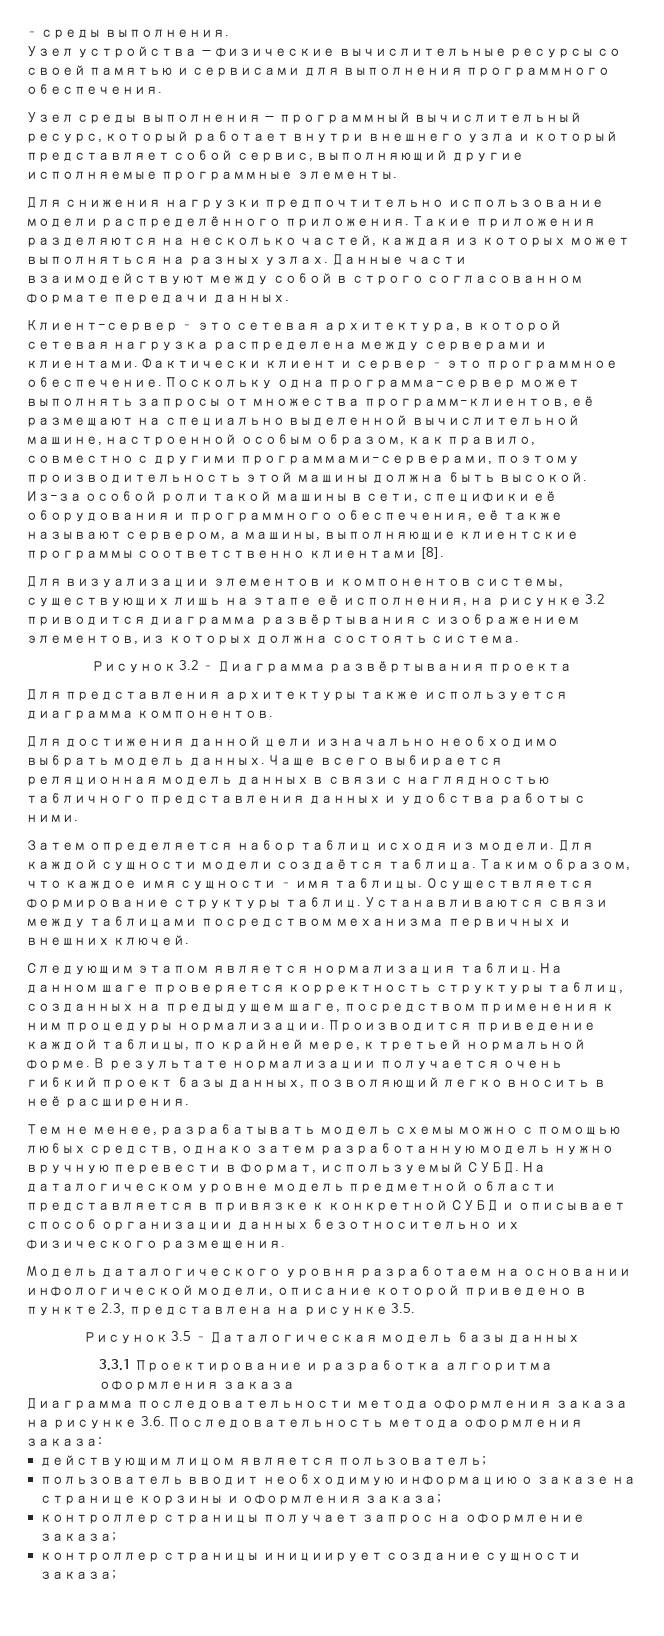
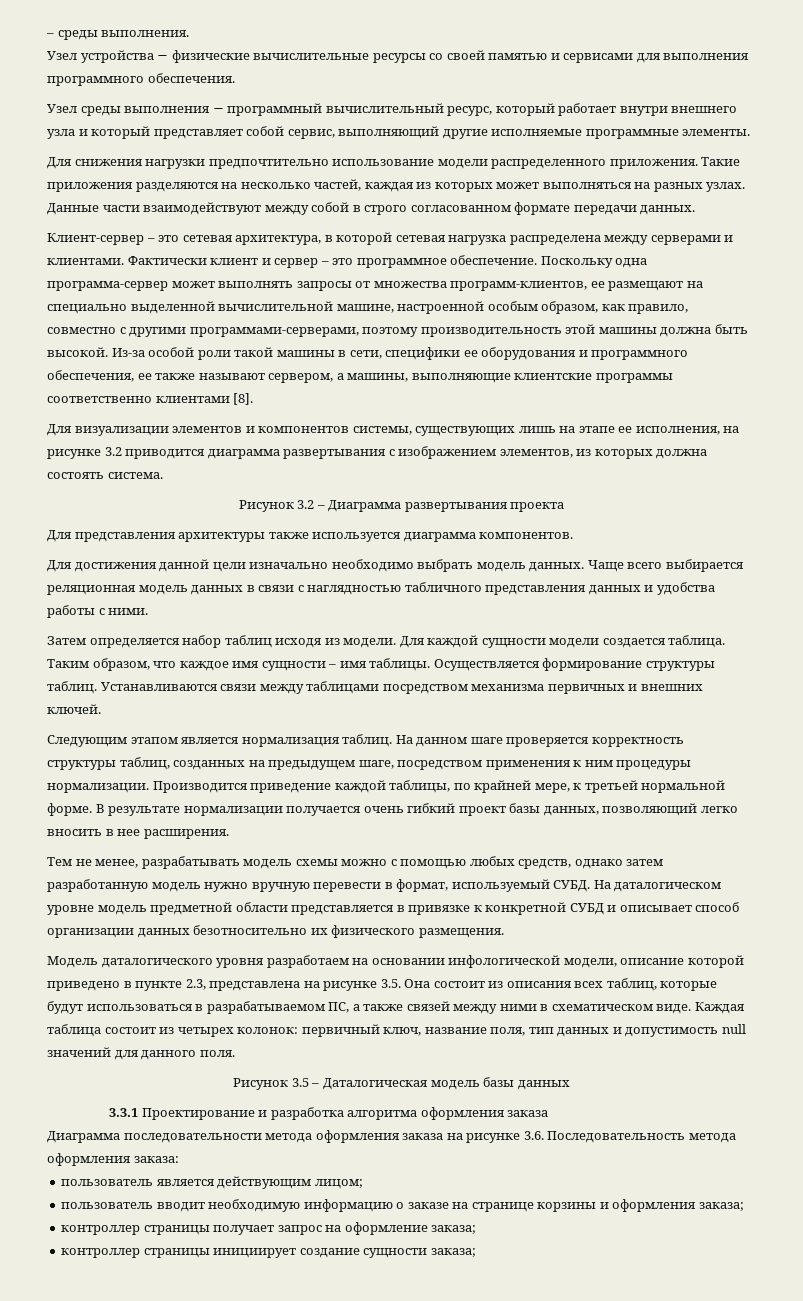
- Для снижения нагрузки предпочтительно использование модели распределённого приложения.
+ Для снижения нагрузки предпочтительно использование модели распределенного приложения.
- Поскольку одна программа-сервер может выполнять запросы от множества программ-клиентов, её размещают на специально выделенной вычислительной машине, настроенной особым образом, как правило, совместно с другими программами-серверами, поэтому производительность этой машины должна быть высокой.
+ Поскольку одна программа-сервер может выполнять запросы от множества программ-клиентов, ее размещают на специально выделенной вычислительной машине, настроенной особым образом, как правило, совместно с другими программами-серверами, поэтому производительность этой машины должна быть высокой.
- Из-за особой роли такой машины в сети, специфики её оборудования и программного обеспечения, её также называют сервером, а машины, выполняющие клиентские программы соответственно клиентами [8].
+ Из-за особой роли такой машины в сети, специфики ее оборудования и программного обеспечения, ее также называют сервером, а машины, выполняющие клиентские программы соответственно клиентами [8].
- Для визуализации элементов и компонентов системы, существующих лишь на этапе её исполнения, на рисунке 3.2 приводится диаграмма развёртывания с изображением элементов, из которых должна состоять система.
+ Для визуализации элементов и компонентов системы, существующих лишь на этапе ее исполнения, на рисунке 3.2 приводится диаграмма развертывания с изображением элементов, из которых должна состоять система.
- Рисунок 3.2 – Диаграмма развёртывания проекта
+ Рисунок 3.2 – Диаграмма развертывания проекта
- Для каждой сущности модели создаётся таблица.
+ Для каждой сущности модели создается таблица.
- В результате нормализации получается очень гибкий проект базы данных, позволяющий легко вносить в неё расширения.
+ В результате нормализации получается очень гибкий проект базы данных, позволяющий легко вносить в нее расширения.
- Модель даталогического уровня разработаем на основании инфологической модели, описание которой приведено в пункте 2.3, представлена на рисунке 3.5.
+ Модель даталогического уровня разработаем на основании инфологической модели, описание которой приведено в пункте 2.3, представлена на рисунке 3.5. Она состоит из описания всех таблиц, которые будут использоваться в разрабатываемом ПС, а также связей между ними в схематическом виде. Каждая таблица состоит из четырех колонок: первичный ключ, название поля, тип данных и допустимость null значений для данного поля.
- действующим лицом является пользователь;
+ пользователь является действующим лицом;

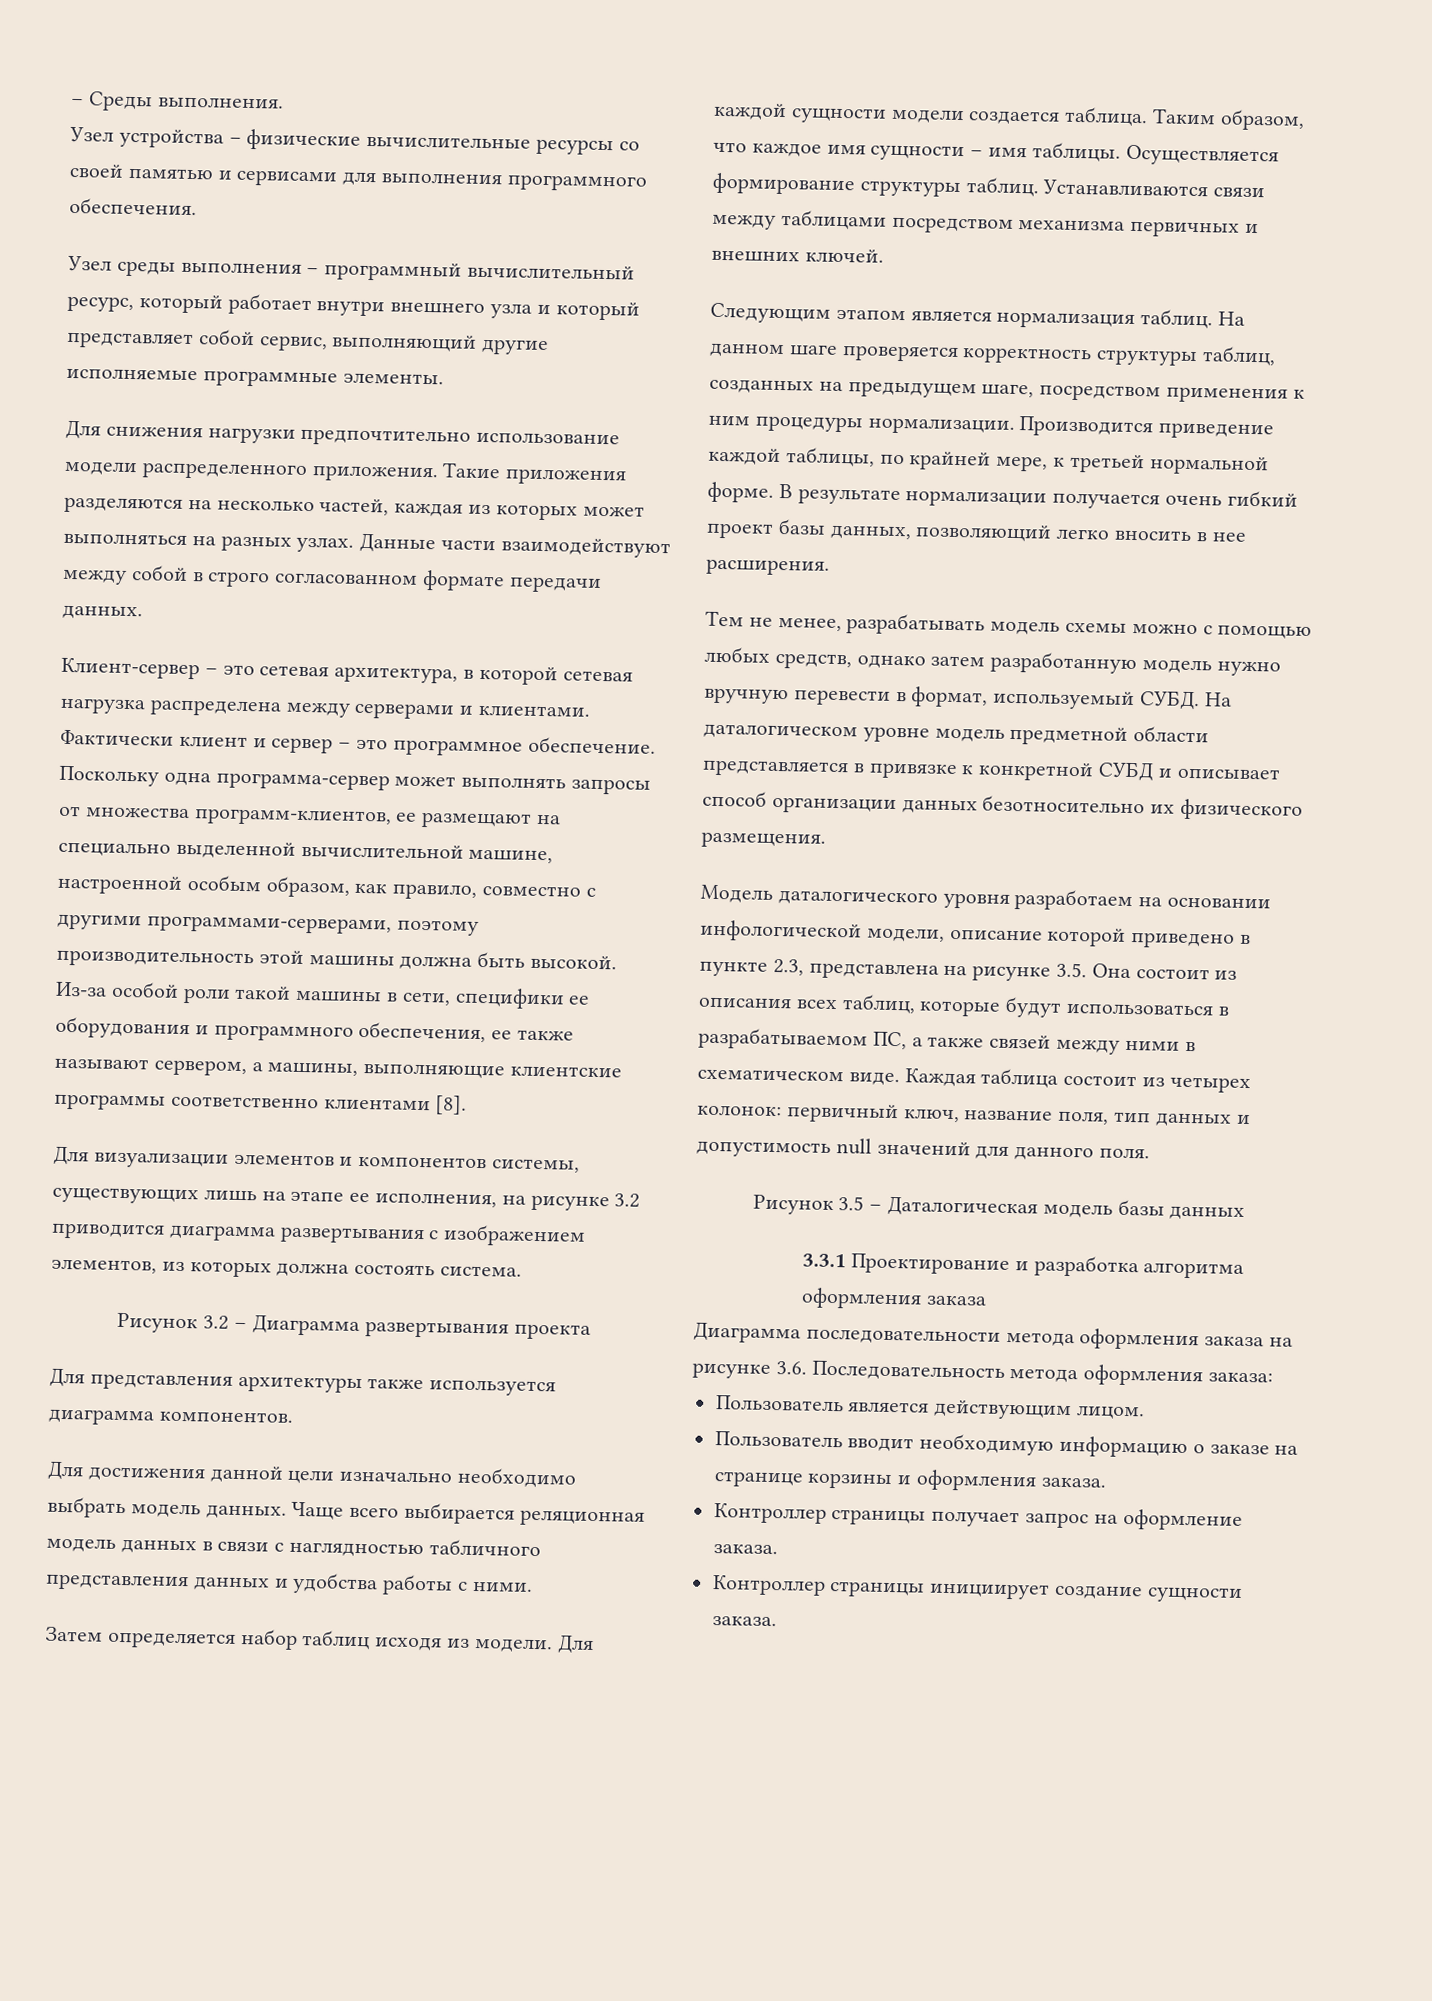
- – среды выполнения.
+ – Среды выполнения.
- пользователь является действующим лицом;
- пользователь вводит необходимую информацию о заказе на странице корзины и оформления заказа;
- контроллер страницы получает запрос на оформление заказа;
- контроллер страницы инициирует создание сущности заказа;
+ Пользователь является действующим лицом.
+ Пользователь вводит необходимую информацию о заказе на странице корзины и оформления заказа.
+ Контроллер страницы получает запрос на оформление заказа.
+ Контроллер страницы инициирует создание сущности заказа.

